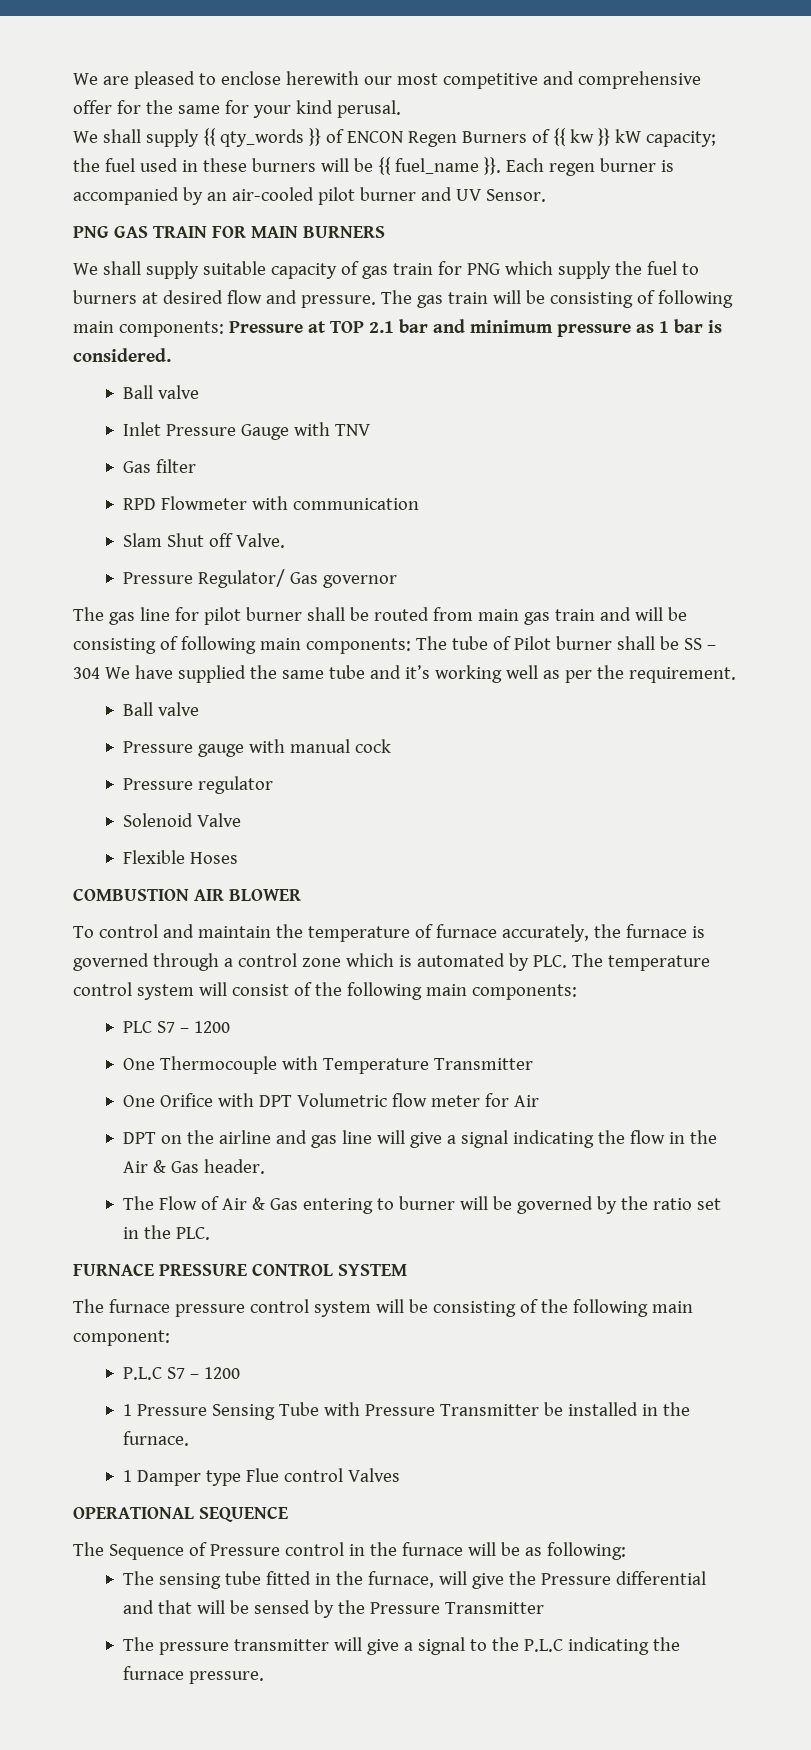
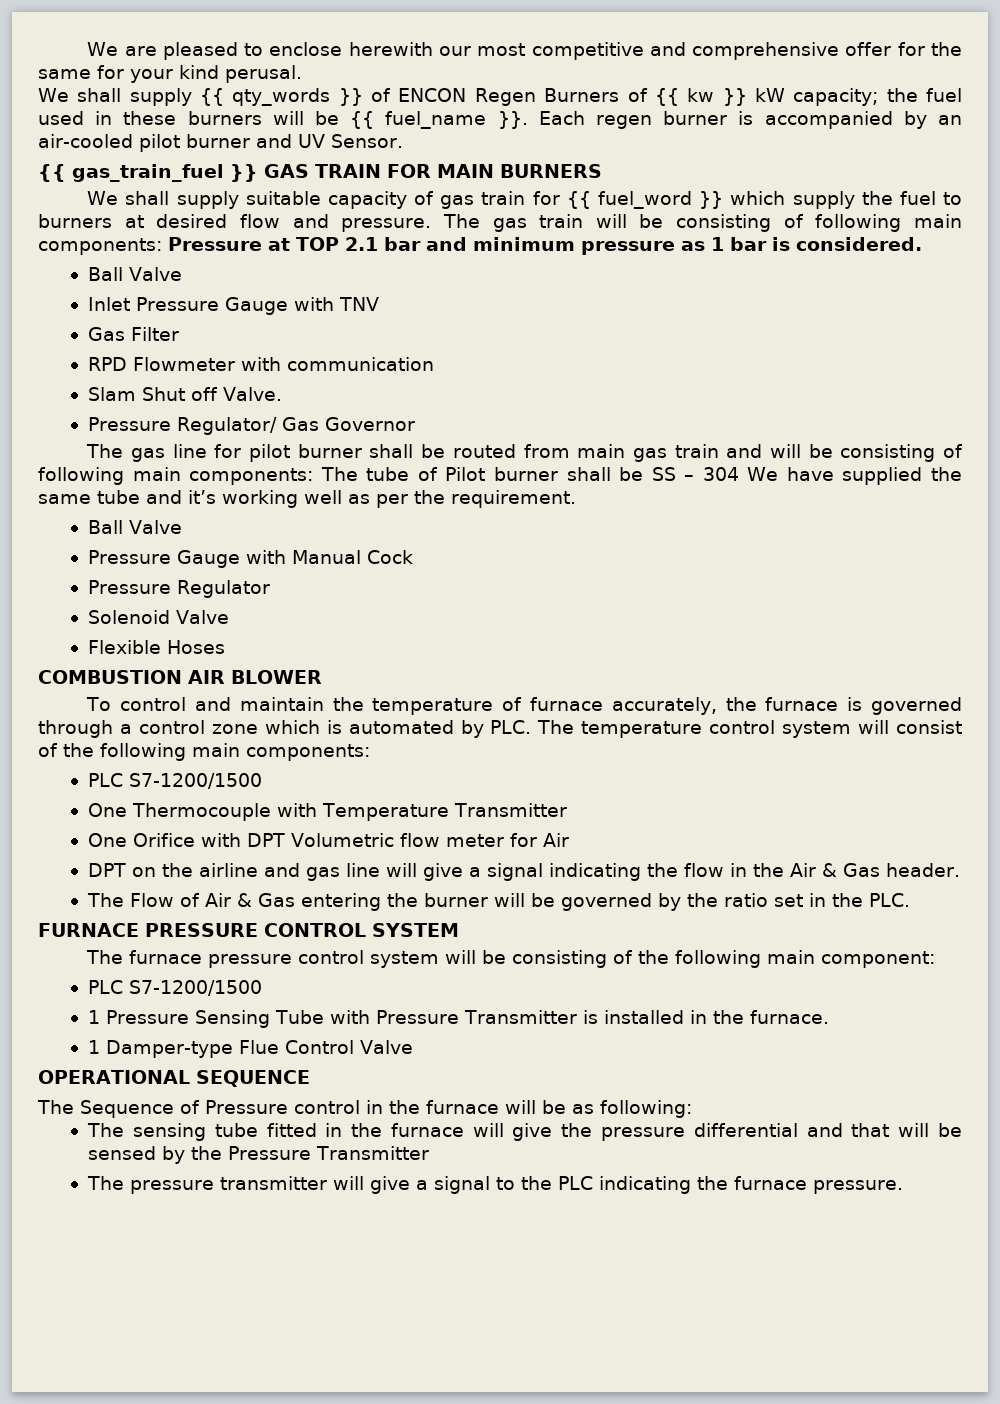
- PNG GAS TRAIN FOR MAIN BURNERS
+ {{ gas_train_fuel }} GAS TRAIN FOR MAIN BURNERS
- We shall supply suitable capacity of gas train for PNG which supply the fuel to burners at desired flow and pressure.
+ We shall supply suitable capacity of gas train for {{ fuel_word }} which supply the fuel to burners at desired flow and pressure.
  The gas train will be consisting of following main components: Pressure at TOP 2.1 bar and minimum pressure as 1 bar is considered.
- Ball valve
+ Ball Valve
- Gas filter
+ Gas Filter
- Pressure Regulator/ Gas governor
+ Pressure Regulator/ Gas Governor
  The gas line for pilot burner shall be routed from main gas train and will be consisting of following main components: The tube of Pilot burner shall be SS – 304 We have supplied the same tube and it’s working well as per the requirement.
- Ball valve
- Pressure gauge with manual cock
- Pressure regulator
+ Ball Valve
+ Pressure Gauge with Manual Cock
+ Pressure Regulator
  To control and maintain the temperature of furnace accurately, the furnace is governed through a control zone which is automated by PLC. The temperature control system will consist of the following main components:
- PLC S7 – 1200
+ PLC S7-1200/1500
- The Flow of Air & Gas entering to burner will be governed by the ratio set in the PLC.
+ The Flow of Air & Gas entering the burner will be governed by the ratio set in the PLC.
  The furnace pressure control system will be consisting of the following main component:
- P.L.C S7 – 1200
+ PLC S7-1200/1500
- 1 Pressure Sensing Tube with Pressure Transmitter be installed in the furnace.
+ 1 Pressure Sensing Tube with Pressure Transmitter is installed in the furnace.
- 1 Damper type Flue control Valves
+ 1 Damper-type Flue Control Valve
- The sensing tube fitted in the furnace, will give the Pressure differential and that will be sensed by the Pressure Transmitter
+ The sensing tube fitted in the furnace will give the pressure differential and that will be sensed by the Pressure Transmitter
- The pressure transmitter will give a signal to the P.L.C indicating the furnace pressure.
+ The pressure transmitter will give a signal to the PLC indicating the furnace pressure.

